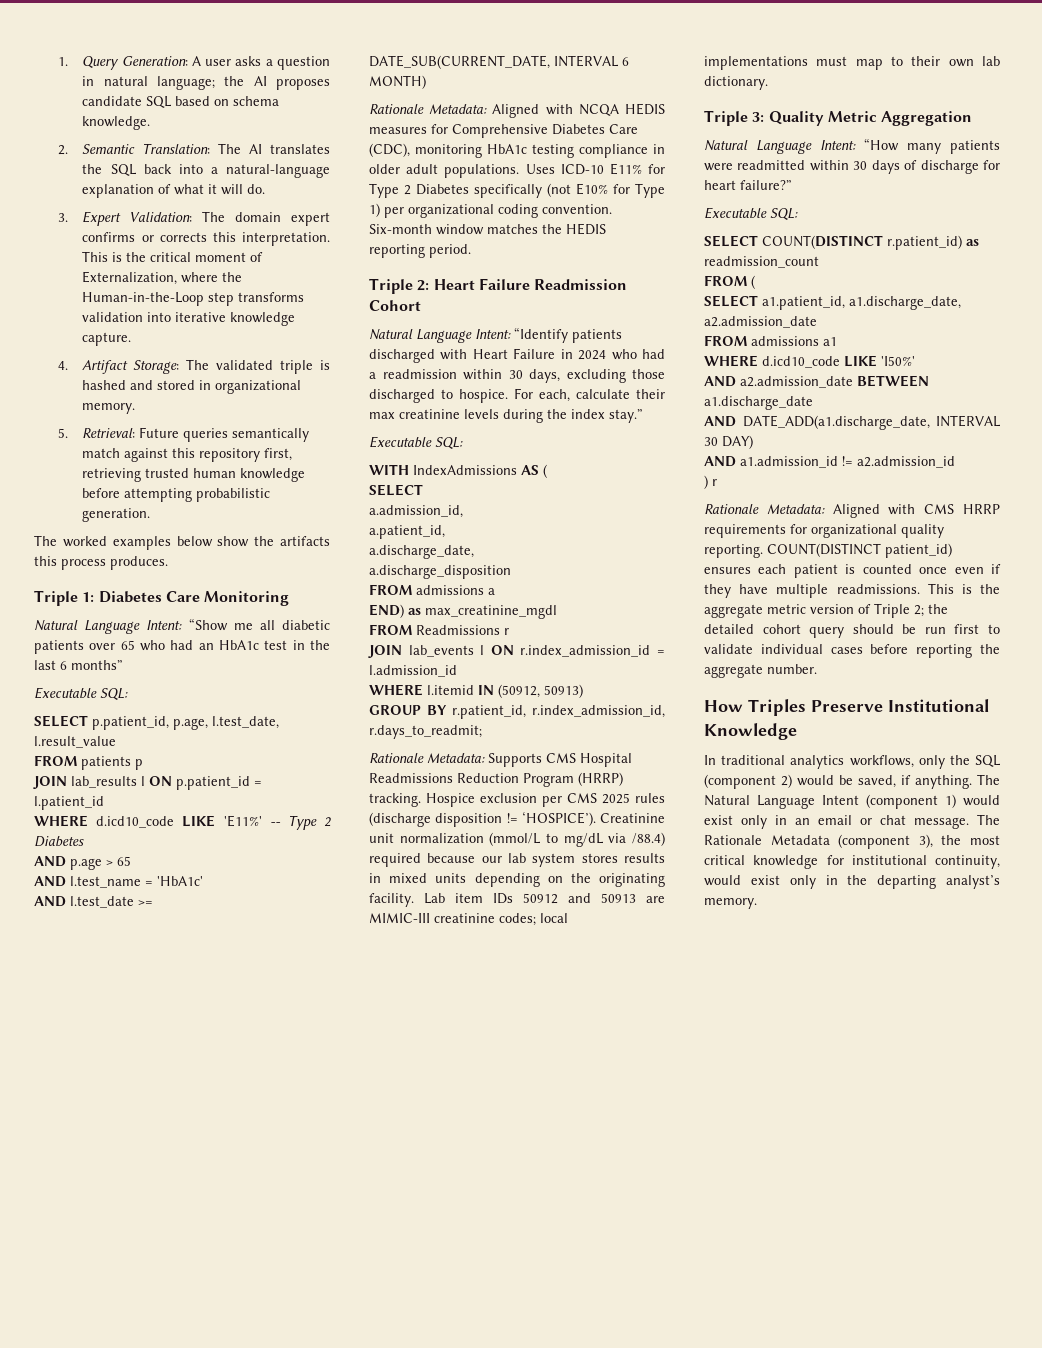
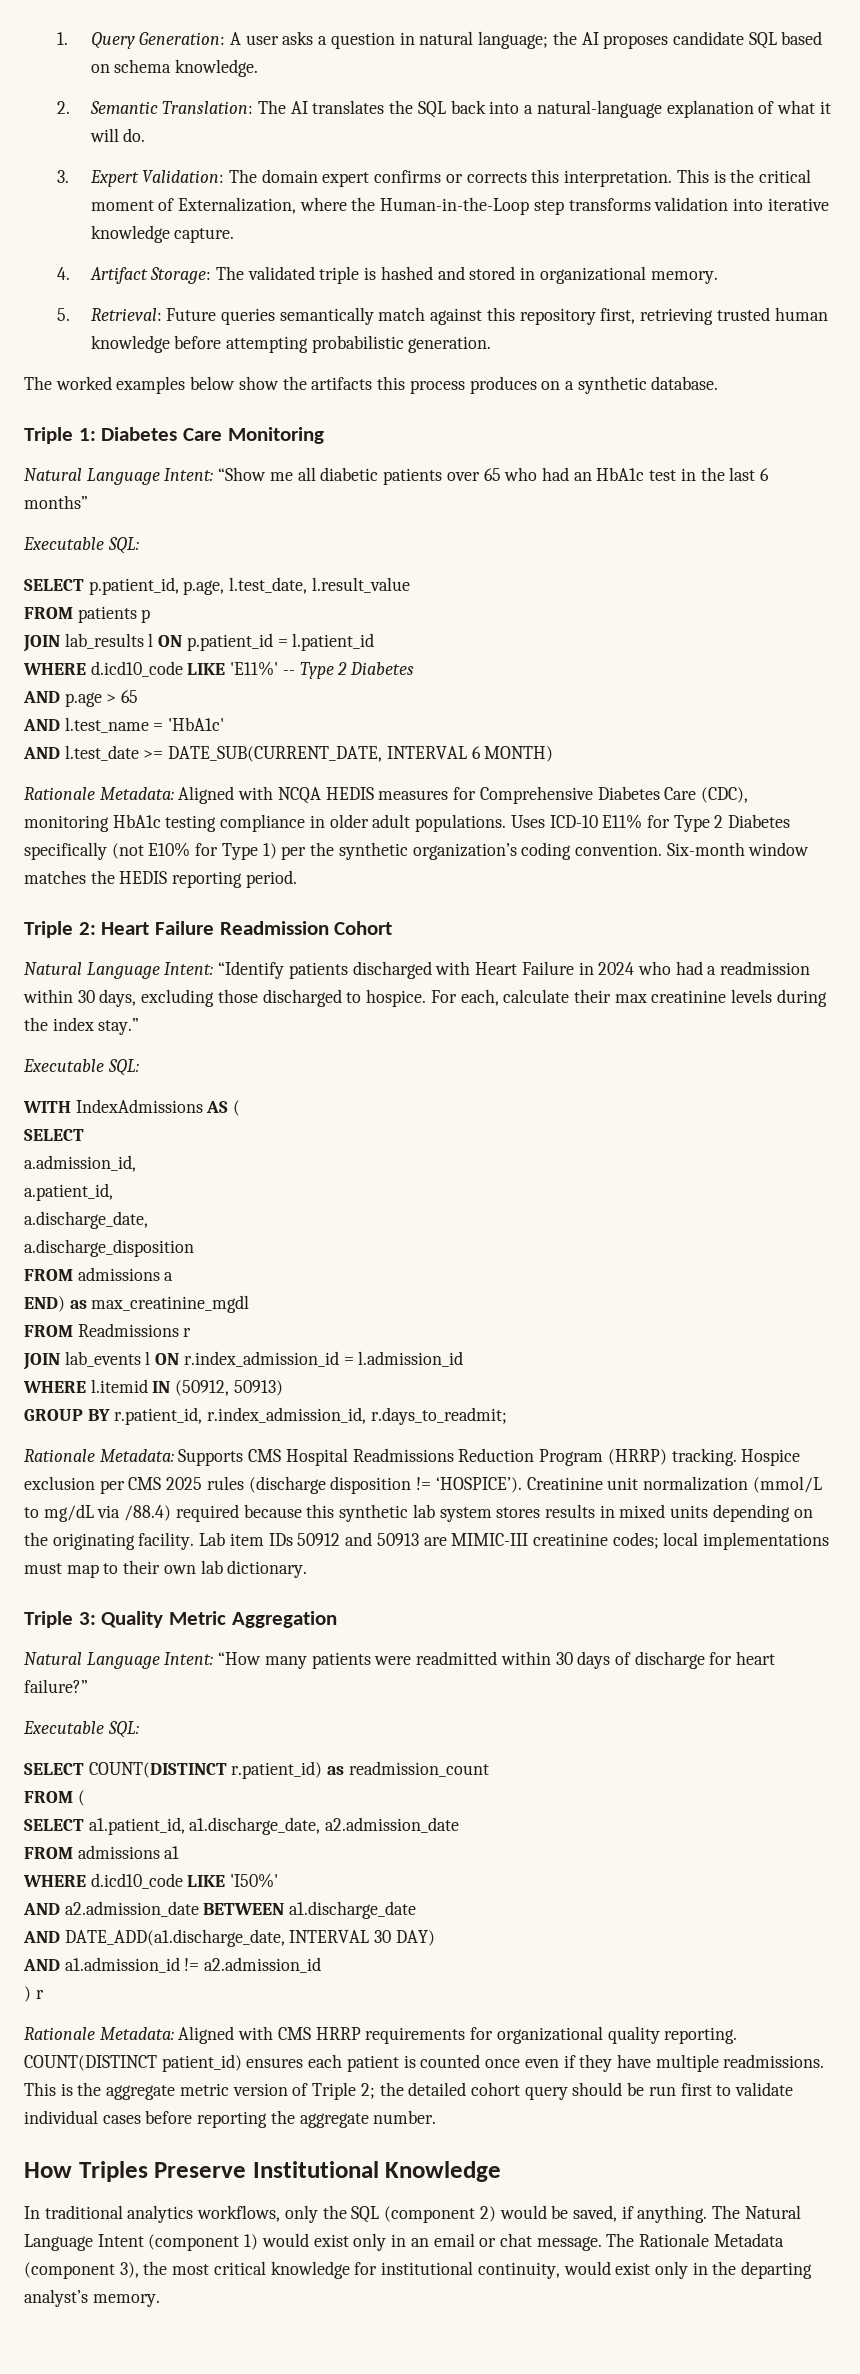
- The worked examples below show the artifacts this process produces.
+ The worked examples below show the artifacts this process produces on a synthetic database.
- Uses ICD-10 E11% for Type 2 Diabetes specifically (not E10% for Type 1) per organizational coding convention.
+ Uses ICD-10 E11% for Type 2 Diabetes specifically (not E10% for Type 1) per the synthetic organization’s coding convention.
- Creatinine unit normalization (mmol/L to mg/dL via /88.4) required because our lab system stores results in mixed units depending on the originating facility.
+ Creatinine unit normalization (mmol/L to mg/dL via /88.4) required because this synthetic lab system stores results in mixed units depending on the originating facility.

